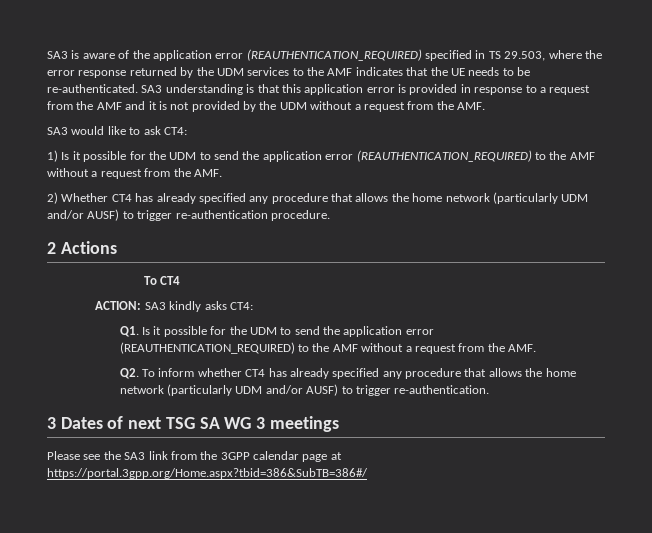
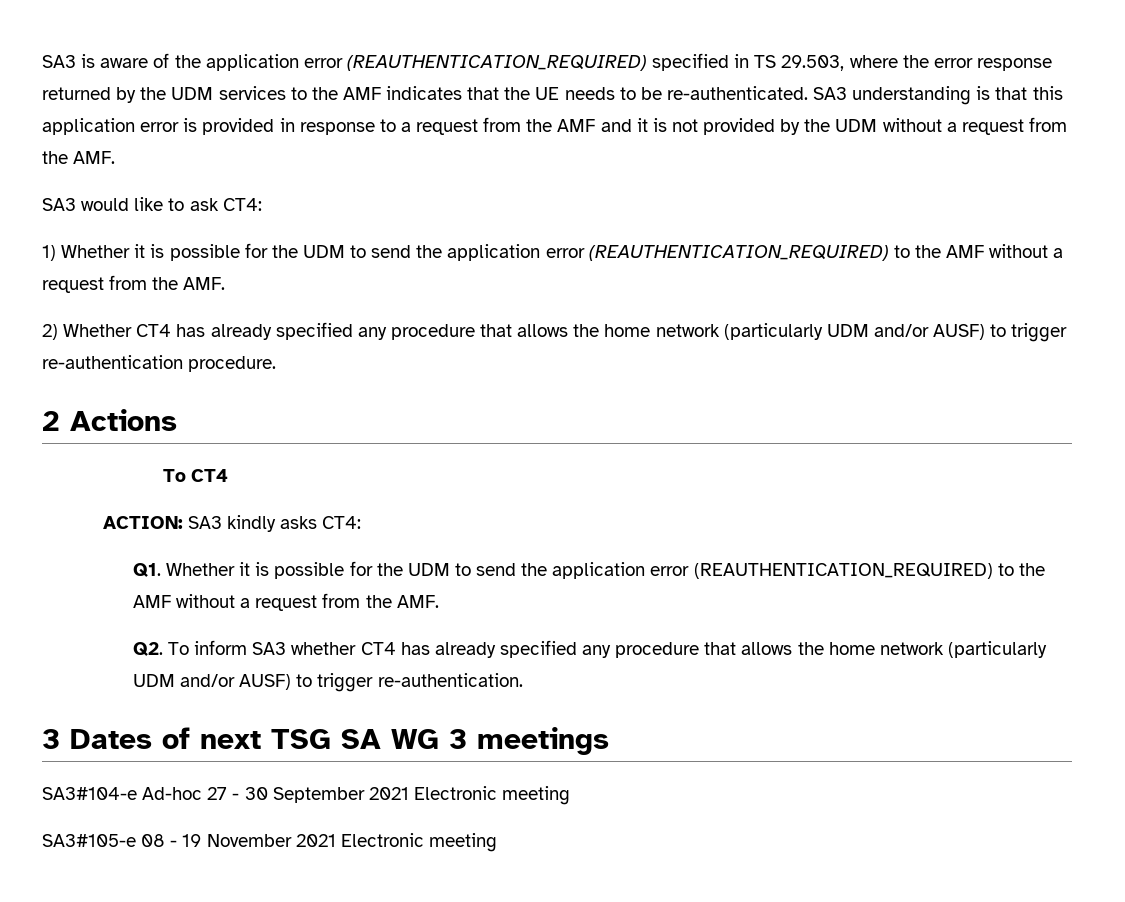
- 1) Is it possible for the UDM to send the application error (REAUTHENTICATION_REQUIRED) to the AMF without a request from the AMF.
+ 1) Whether it is possible for the UDM to send the application error (REAUTHENTICATION_REQUIRED) to the AMF without a request from the AMF.
- Q1. Is it possible for the UDM to send the application error (REAUTHENTICATION_REQUIRED) to the AMF without a request from the AMF.
+ Q1. Whether it is possible for the UDM to send the application error (REAUTHENTICATION_REQUIRED) to the AMF without a request from the AMF.
- Q2. To inform whether CT4 has already specified any procedure that allows the home network (particularly UDM and/or AUSF) to trigger re-authentication.
+ Q2. To inform SA3 whether CT4 has already specified any procedure that allows the home network (particularly UDM and/or AUSF) to trigger re-authentication.
- Please see the SA3 link from the 3GPP calendar page at https://portal.3gpp.org/Home.aspx?tbid=386&SubTB=386#/
+ SA3#104-e Ad-hoc 27 - 30 September 2021 Electronic meeting
+ SA3#105-e 08 - 19 November 2021 Electronic meeting

